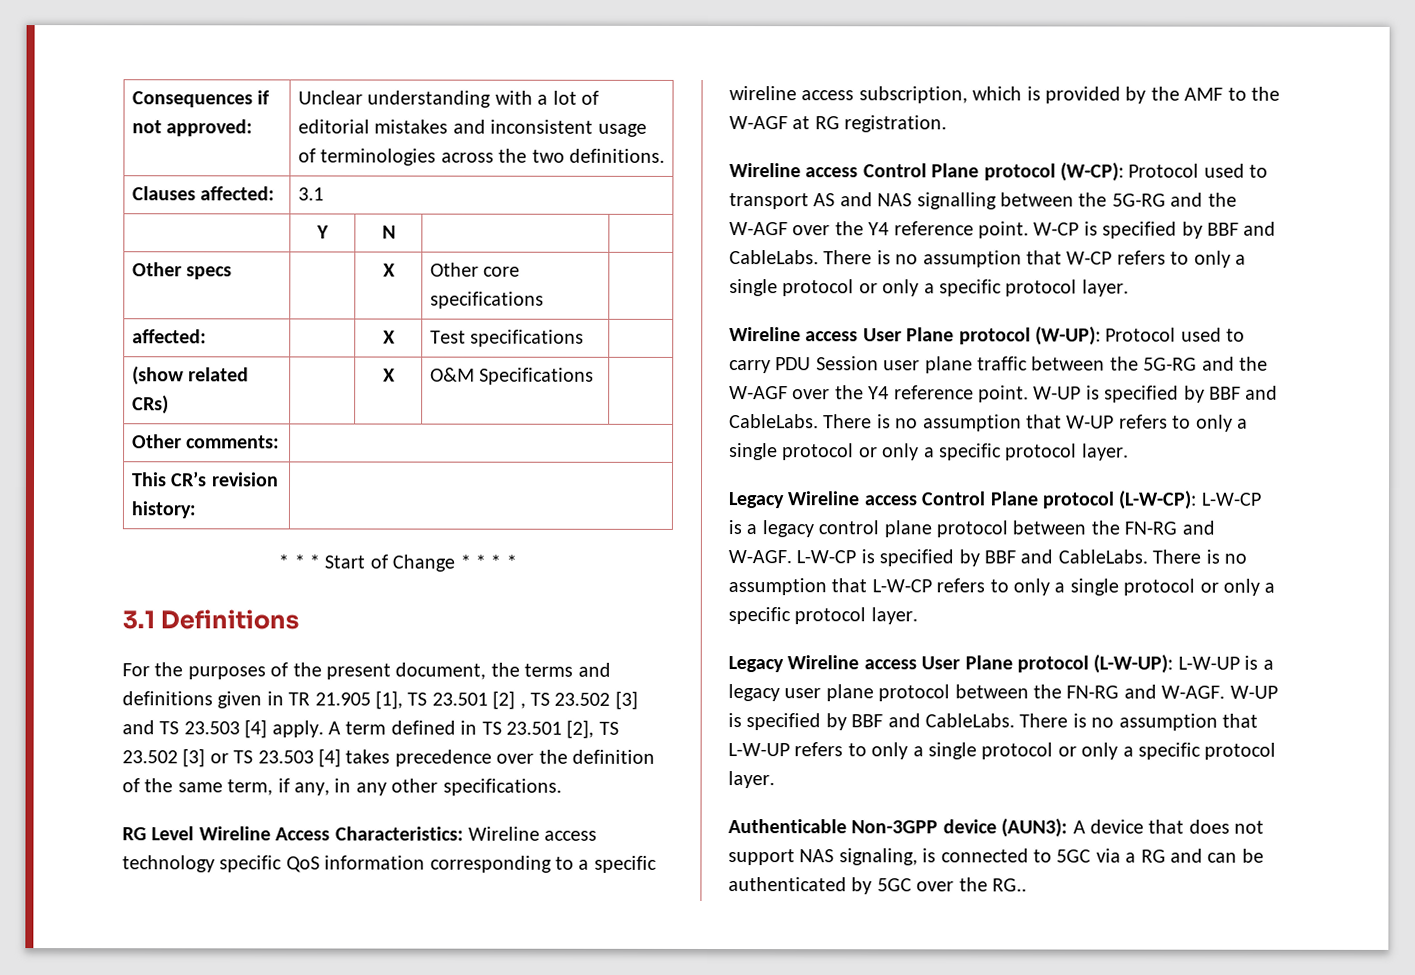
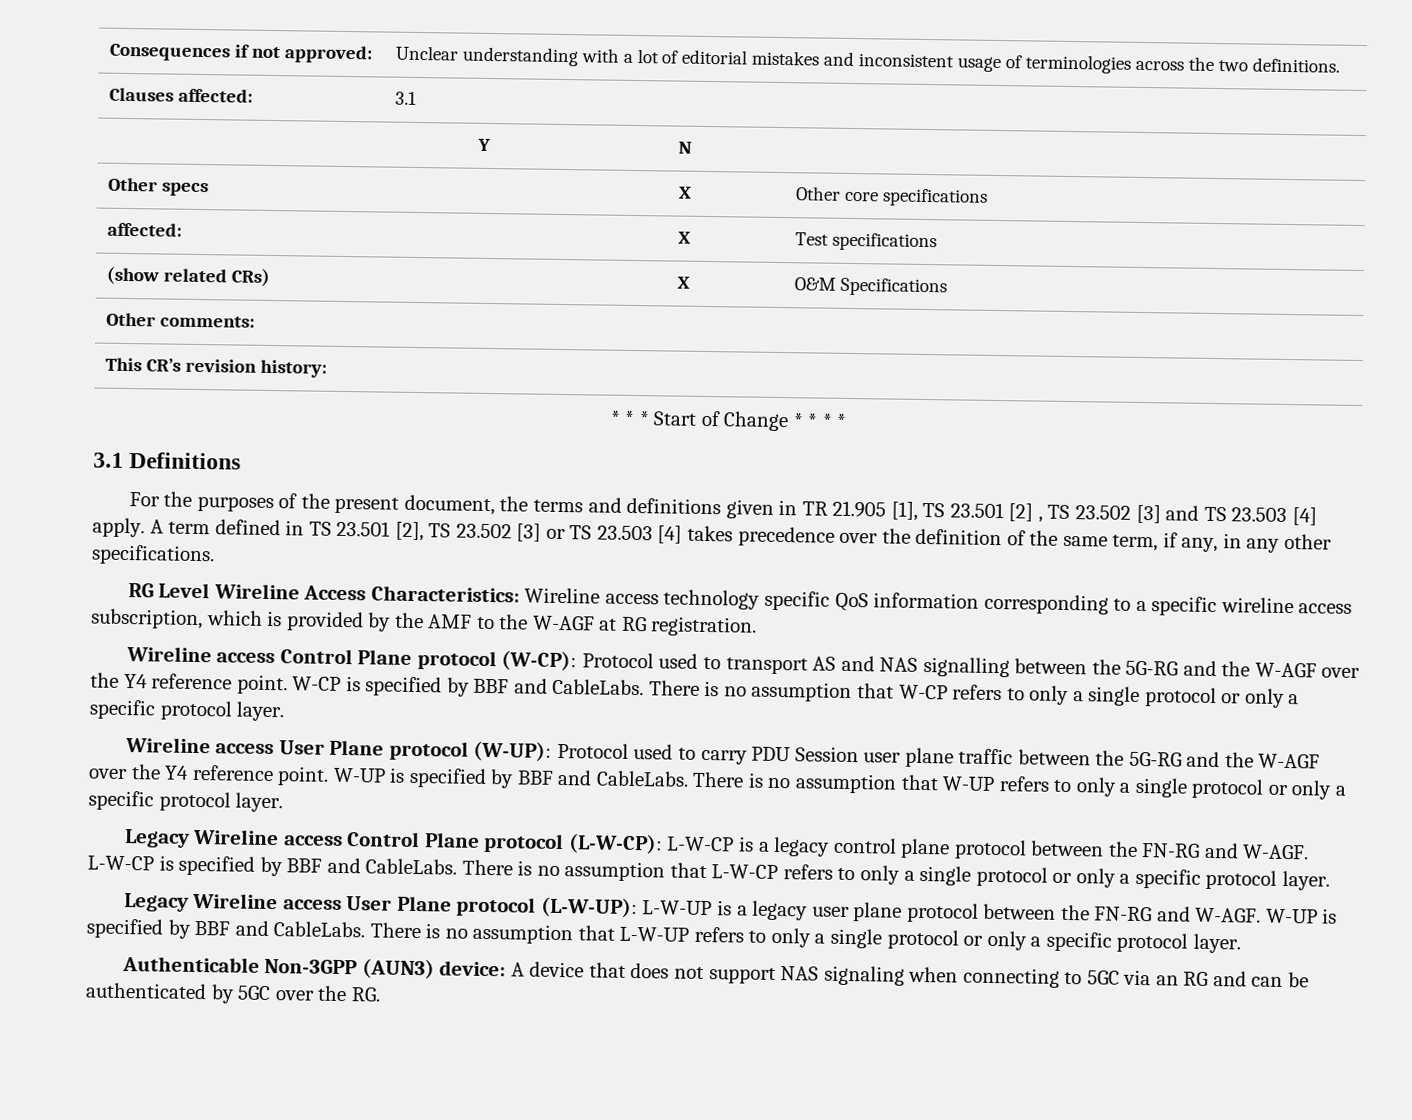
- Authenticable Non-3GPP device (AUN3): A device that does not support NAS signaling, is connected to 5GC via a RG and can be authenticated by 5GC over the RG..
+ Authenticable Non-3GPP (AUN3) device: A device that does not support NAS signaling when connecting to 5GC via an RG and can be authenticated by 5GC over the RG.

